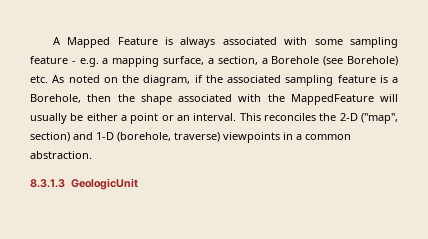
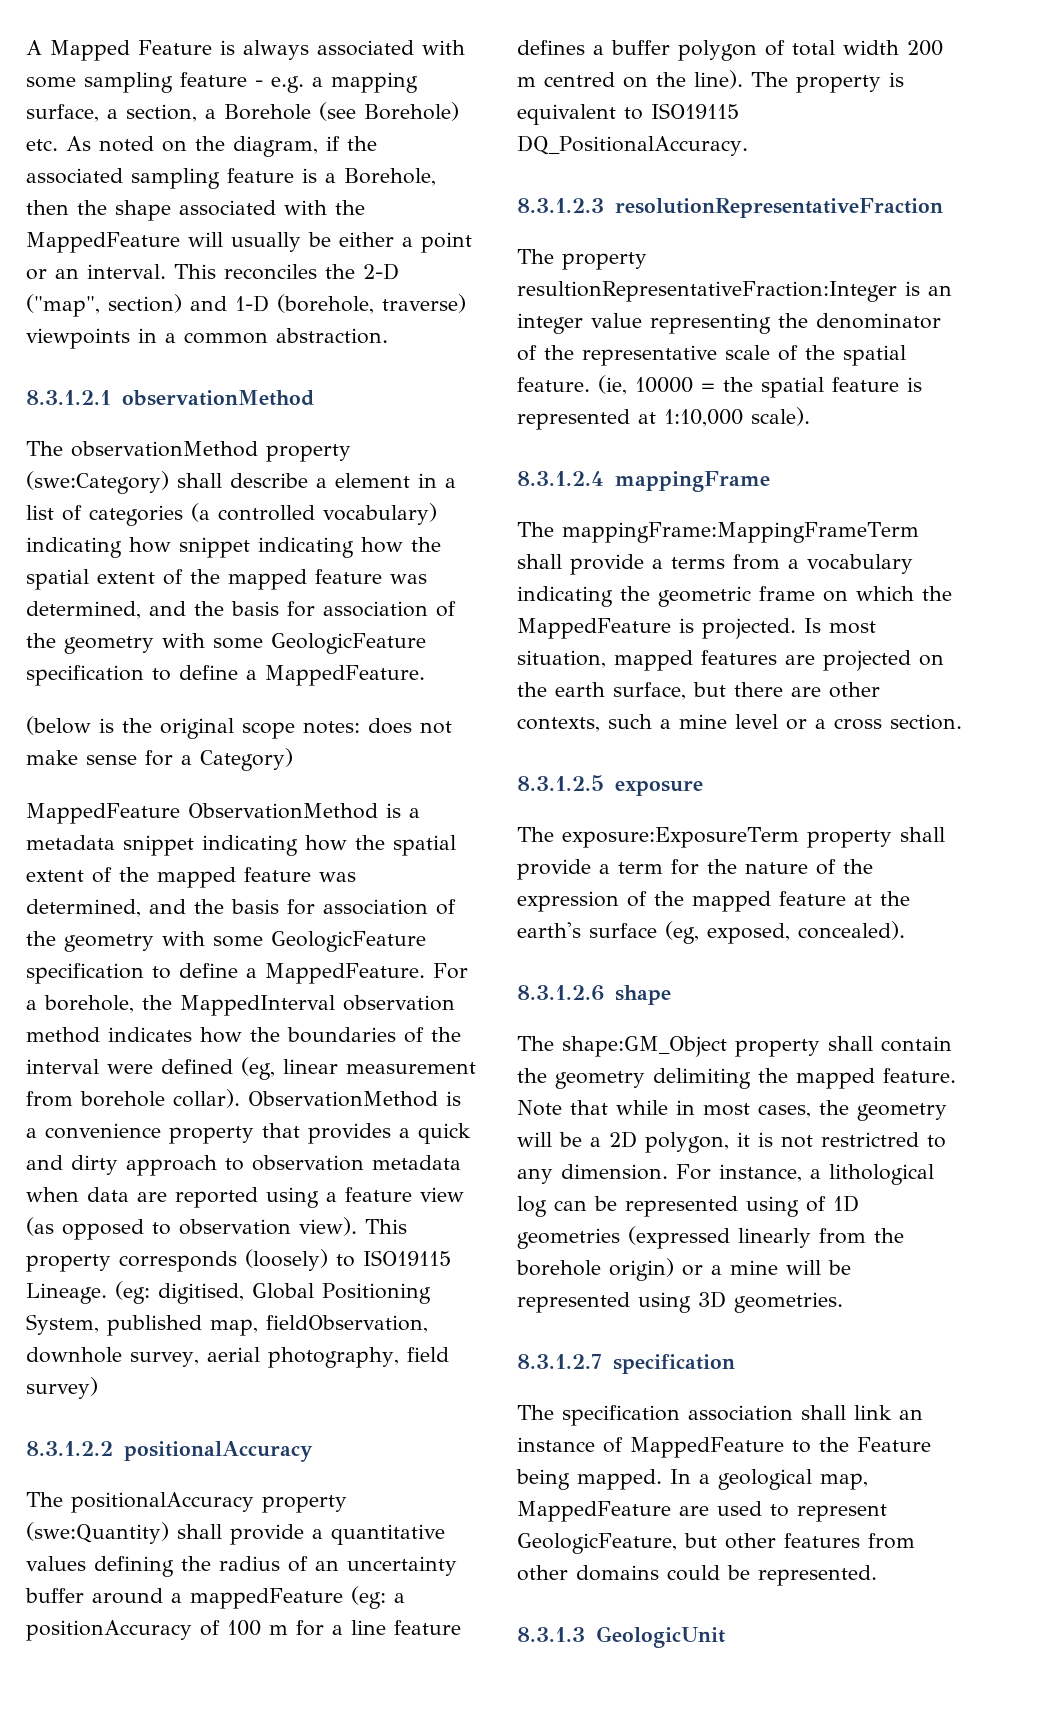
+ 8.3.1.2.1 observationMethod
+ The observationMethod property (swe:Category) shall describe a element in a list of categories (a controlled vocabulary) indicating how snippet indicating how the spatial extent of the mapped feature was determined, and the basis for association of the geometry with some GeologicFeature specification to define a MappedFeature.
+ (below is the original scope notes: does not make sense for a Category)
+ MappedFeature ObservationMethod is a metadata snippet indicating how the spatial extent of the mapped feature was determined, and the basis for association of the geometry with some GeologicFeature specification to define a MappedFeature. For a borehole, the MappedInterval observation method indicates how the boundaries of the interval were defined (eg, linear measurement from borehole collar). ObservationMethod is a convenience property that provides a quick and dirty approach to observation metadata when data are reported using a feature view (as opposed to observation view). This property corresponds (loosely) to ISO19115 Lineage. (eg: digitised, Global Positioning System, published map, fieldObservation, downhole survey, aerial photography, field survey)
+ 8.3.1.2.2 positionalAccuracy
+ The positionalAccuracy property (swe:Quantity) shall provide a quantitative values defining the radius of an uncertainty buffer around a mappedFeature (eg: a positionAccuracy of 100 m for a line feature defines a buffer polygon of total width 200 m centred on the line). The property is equivalent to ISO19115 DQ_PositionalAccuracy.
+ 8.3.1.2.3 resolutionRepresentativeFraction
+ The property resultionRepresentativeFraction:Integer is an integer value representing the denominator of the representative scale of the spatial feature. (ie, 10000 = the spatial feature is represented at 1:10,000 scale).
+ 8.3.1.2.4 mappingFrame
+ The mappingFrame:MappingFrameTerm shall provide a terms from a vocabulary indicating the geometric frame on which the MappedFeature is projected. Is most situation, mapped features are projected on the earth surface, but there are other contexts, such a mine level or a cross section.
+ 8.3.1.2.5 exposure
+ The exposure:ExposureTerm property shall provide a term for the nature of the expression of the mapped feature at the earth's surface (eg, exposed, concealed).
+ 8.3.1.2.6 shape
+ The shape:GM_Object property shall contain the geometry delimiting the mapped feature. Note that while in most cases, the geometry will be a 2D polygon, it is not restrictred to any dimension. For instance, a lithological log can be represented using of 1D geometries (expressed linearly from the borehole origin) or a mine will be represented using 3D geometries.
+ 8.3.1.2.7 specification
+ The specification association shall link an instance of MappedFeature to the Feature being mapped. In a geological map, MappedFeature are used to represent GeologicFeature, but other features from other domains could be represented.

